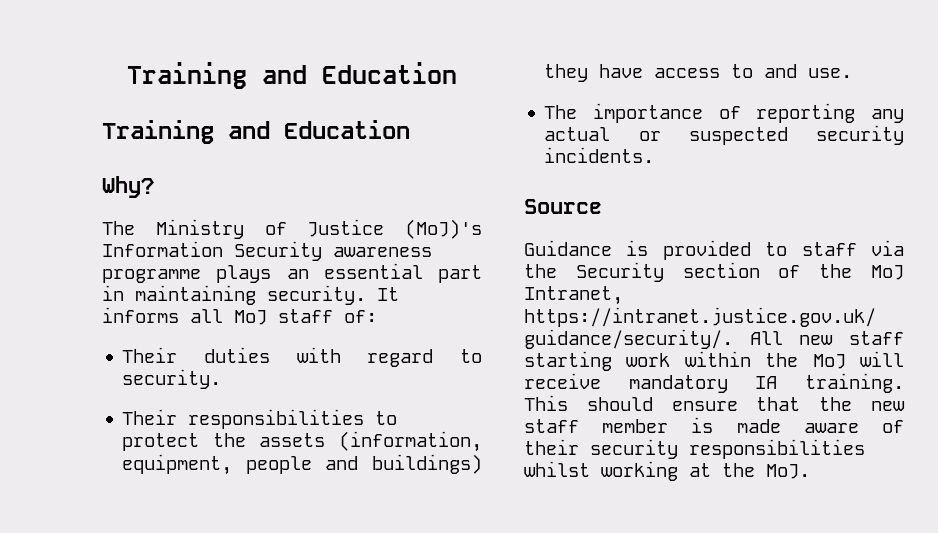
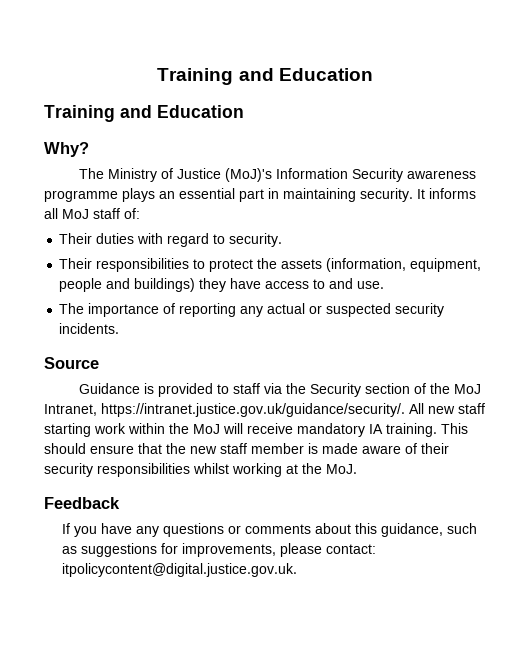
+ Feedback
+ If you have any questions or comments about this guidance, such as suggestions for improvements, please contact: itpolicycontent@digital.justice.gov.uk.

